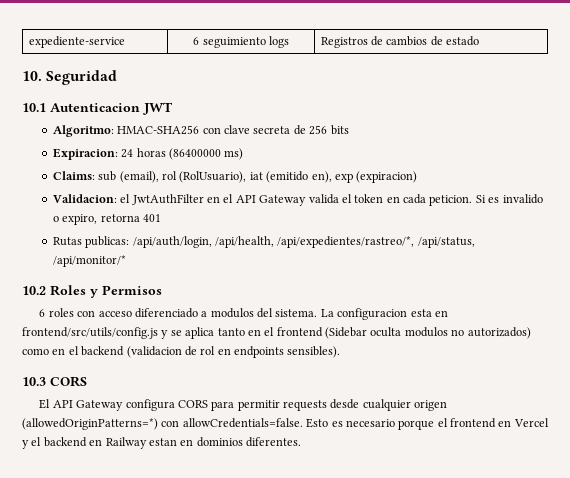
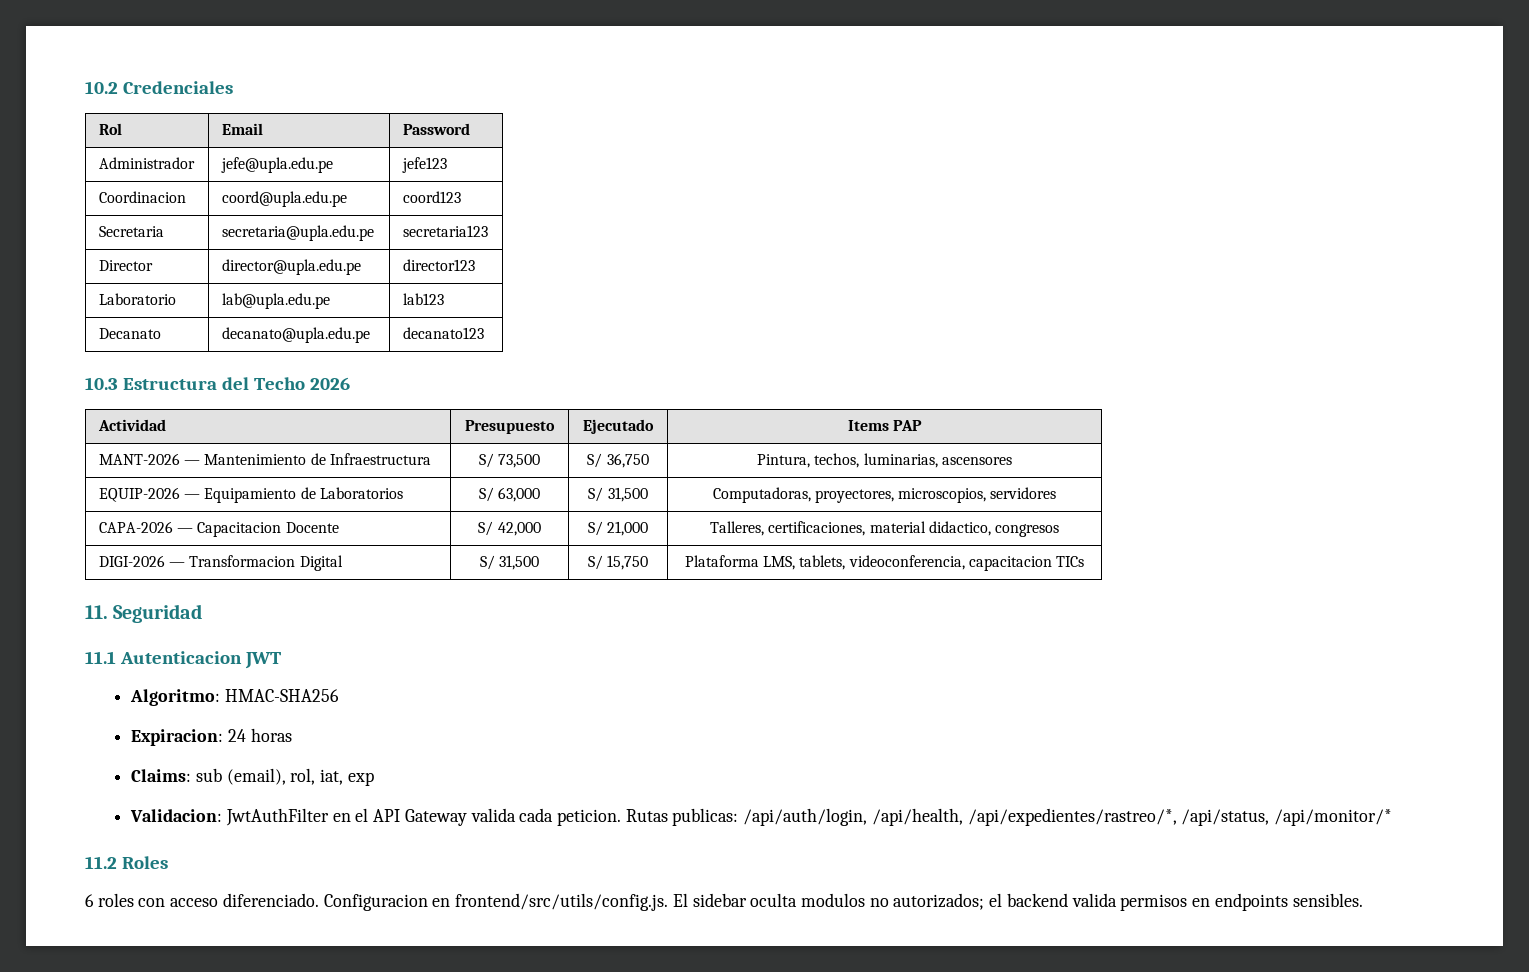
- expediente-service | 6 seguimiento logs | Registros de cambios de estado
- 10. Seguridad
+ 10.2 Credenciales
+ Rol | Email | Password
+ Administrador | jefe@upla.edu.pe | jefe123
+ Coordinacion | coord@upla.edu.pe | coord123
+ Secretaria | secretaria@upla.edu.pe | secretaria123
+ Director | director@upla.edu.pe | director123
+ Laboratorio | lab@upla.edu.pe | lab123
+ Decanato | decanato@upla.edu.pe | decanato123
+ 10.3 Estructura del Techo 2026
+ Actividad | Presupuesto | Ejecutado | Items PAP
+ MANT-2026 — Mantenimiento de Infraestructura | S/ 73,500 | S/ 36,750 | Pintura, techos, luminarias, ascensores
+ EQUIP-2026 — Equipamiento de Laboratorios | S/ 63,000 | S/ 31,500 | Computadoras, proyectores, microscopios, servidores
+ CAPA-2026 — Capacitacion Docente | S/ 42,000 | S/ 21,000 | Talleres, certificaciones, material didactico, congresos
+ DIGI-2026 — Transformacion Digital | S/ 31,500 | S/ 15,750 | Plataforma LMS, tablets, videoconferencia, capacitacion TICs
+ 11. Seguridad
- 10.1 Autenticacion JWT
+ 11.1 Autenticacion JWT
- Algoritmo: HMAC-SHA256 con clave secreta de 256 bits
+ Algoritmo: HMAC-SHA256
- Expiracion: 24 horas (86400000 ms)
+ Expiracion: 24 horas
- Claims: sub (email), rol (RolUsuario), iat (emitido en), exp (expiracion)
+ Claims: sub (email), rol, iat, exp
- Validacion: el JwtAuthFilter en el API Gateway valida el token en cada peticion. Si es invalido o expiro, retorna 401
- Rutas publicas: /api/auth/login, /api/health, /api/expedientes/rastreo/*, /api/status, /api/monitor/*
+ Validacion: JwtAuthFilter en el API Gateway valida cada peticion. Rutas publicas: /api/auth/login, /api/health, /api/expedientes/rastreo/*, /api/status, /api/monitor/*
- 10.2 Roles y Permisos
+ 11.2 Roles
- 6 roles con acceso diferenciado a modulos del sistema. La configuracion esta en frontend/src/utils/config.js y se aplica tanto en el frontend (Sidebar oculta modulos no autorizados) como en el backend (validacion de rol en endpoints sensibles).
- 10.3 CORS
- El API Gateway configura CORS para permitir requests desde cualquier origen (allowedOriginPatterns=*) con allowCredentials=false. Esto es necesario porque el frontend en Vercel y el backend en Railway estan en dominios diferentes.
+ 6 roles con acceso diferenciado. Configuracion en frontend/src/utils/config.js. El sidebar oculta modulos no autorizados; el backend valida permisos en endpoints sensibles.

